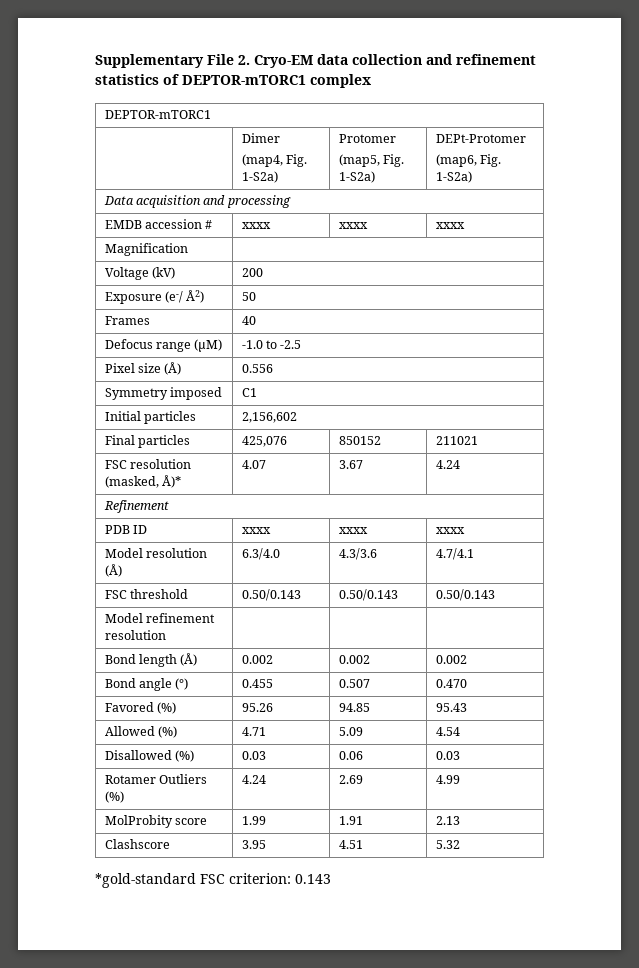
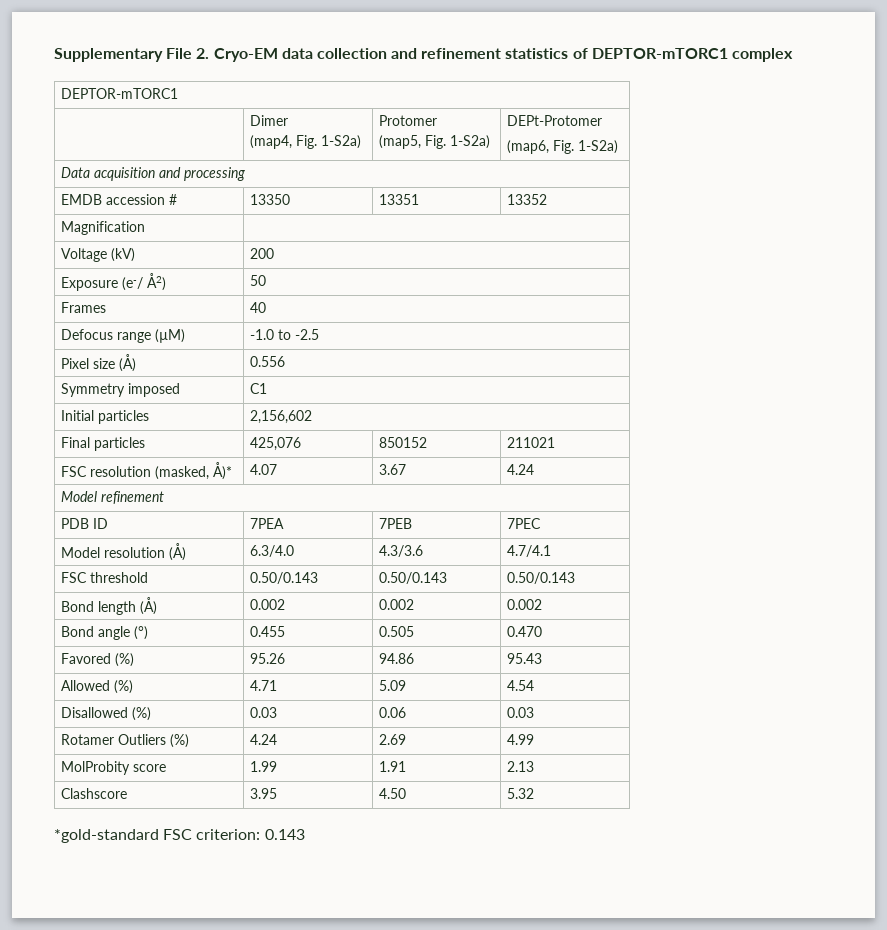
- EMDB accession # | xxxx | xxxx | xxxx
+ EMDB accession # | 13350 | 13351 | 13352
- Refinement
+ Model refinement
- PDB ID | xxxx | xxxx | xxxx
+ PDB ID | 7PEA | 7PEB | 7PEC
- Model refinement resolution | | |
- Bond angle (°) | 0.455 | 0.507 | 0.470
+ Bond angle (°) | 0.455 | 0.505 | 0.470
- Favored (%) | 95.26 | 94.85 | 95.43
+ Favored (%) | 95.26 | 94.86 | 95.43
- Clashscore | 3.95 | 4.51 | 5.32
+ Clashscore | 3.95 | 4.50 | 5.32

